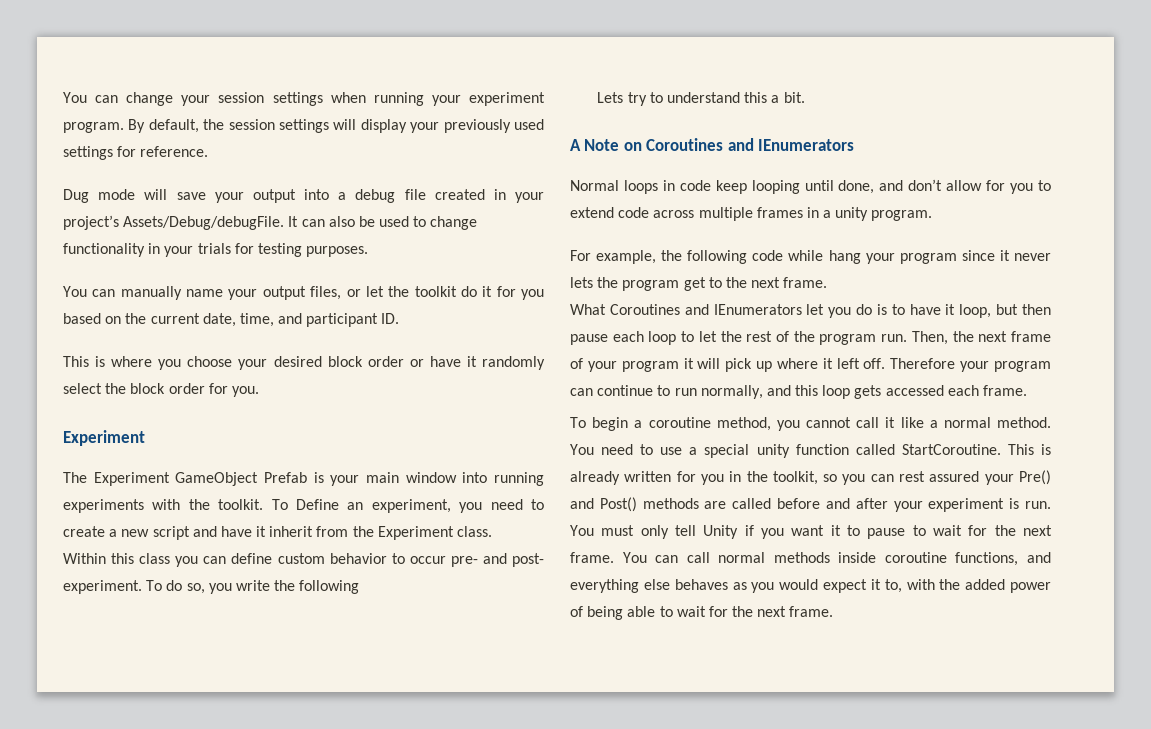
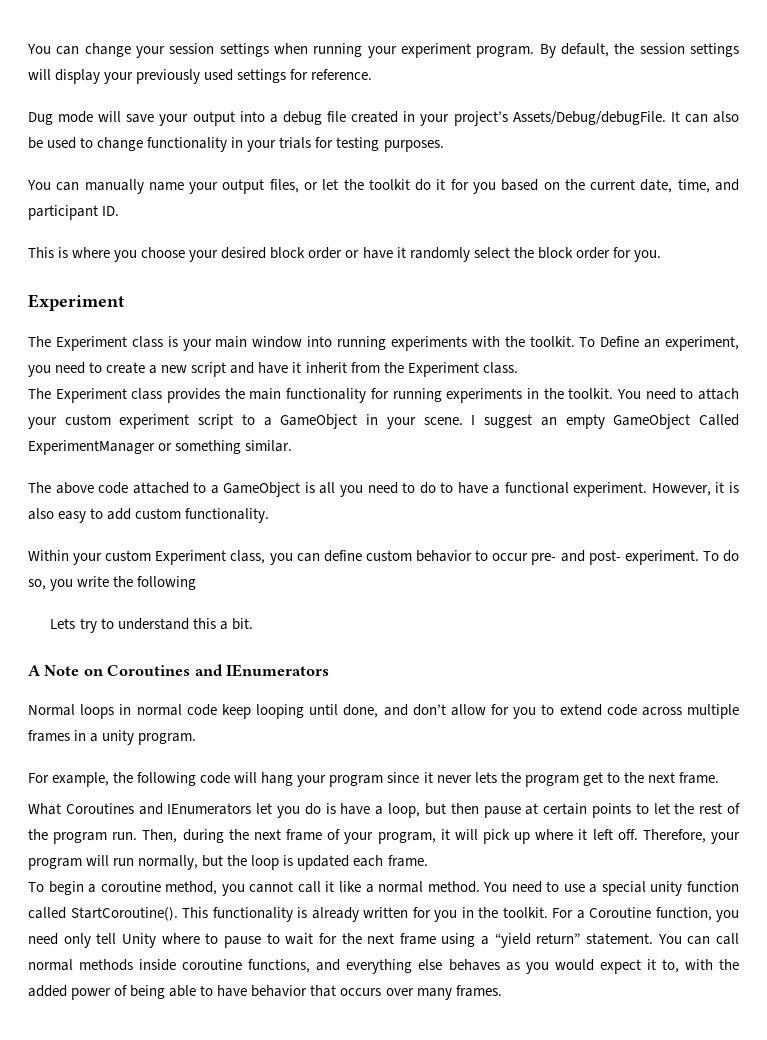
- The Experiment GameObject Prefab is your main window into running experiments with the toolkit.
+ The Experiment class is your main window into running experiments with the toolkit.
- Within this class you can define custom behavior to occur pre- and post- experiment.
+ The Experiment class provides the main functionality for running experiments in the toolkit. You need to attach your custom experiment script to a GameObject in your scene. I suggest an empty GameObject Called ExperimentManager or something similar.
+ The above code attached to a GameObject is all you need to do to have a functional experiment. However, it is also easy to add custom functionality.
+ Within your custom Experiment class, you can define custom behavior to occur pre- and post- experiment.
- Normal loops in code keep looping until done, and don’t allow for you to extend code across multiple frames in a unity program.
+ Normal loops in normal code keep looping until done, and don’t allow for you to extend code across multiple frames in a unity program.
- For example, the following code while hang your program since it never lets the program get to the next frame.
+ For example, the following code will hang your program since it never lets the program get to the next frame.
- What Coroutines and IEnumerators let you do is to have it loop, but then pause each loop to let the rest of the program run.
+ What Coroutines and IEnumerators let you do is have a loop, but then pause at certain points to let the rest of the program run.
- Then, the next frame of your program it will pick up where it left off.
+ Then, during the next frame of your program, it will pick up where it left off.
- Therefore your program can continue to run normally, and this loop gets accessed each frame.
+ Therefore, your program will run normally, but the loop is updated each frame.
- You need to use a special unity function called StartCoroutine. This is already written for you in the toolkit, so you can rest assured your Pre() and Post() methods are called before and after your experiment is run. You must only tell Unity if you want it to pause to wait for the next frame.
+ You need to use a special unity function called StartCoroutine(). This functionality is already written for you in the toolkit. For a Coroutine function, you need only tell Unity where to pause to wait for the next frame using a “yield return” statement.
- You can call normal methods inside coroutine functions, and everything else behaves as you would expect it to, with the added power of being able to wait for the next frame.
+ You can call normal methods inside coroutine functions, and everything else behaves as you would expect it to, with the added power of being able to have behavior that occurs over many frames.

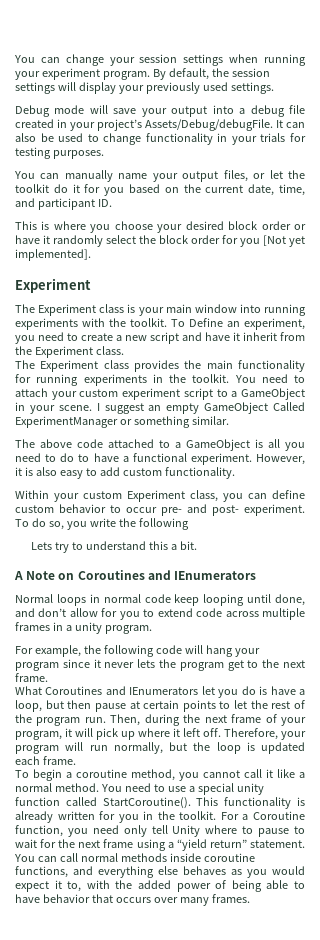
- By default, the session settings will display your previously used settings for reference.
- Dug mode will save your output into a debug file created in your project’s Assets/Debug/debugFile.
+ By default, the session settings will display your previously used settings.
+ Debug mode will save your output into a debug file created in your project’s Assets/Debug/debugFile.
- This is where you choose your desired block order or have it randomly select the block order for you.
+ This is where you choose your desired block order or have it randomly select the block order for you [Not yet implemented].

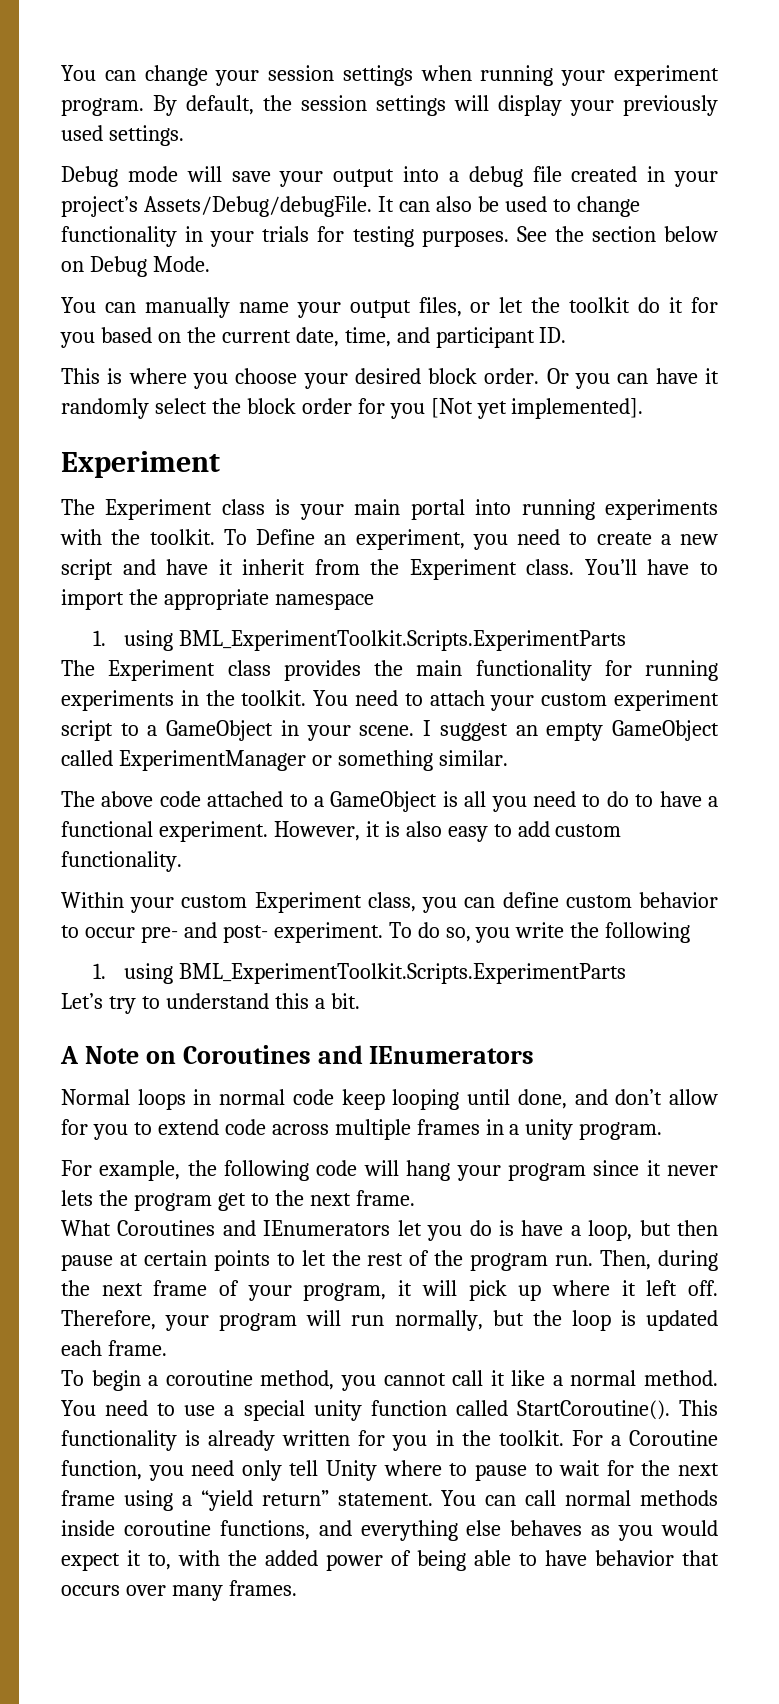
+ See the section below on Debug Mode.
- This is where you choose your desired block order or have it randomly select the block order for you [Not yet implemented].
+ This is where you choose your desired block order. Or you can have it randomly select the block order for you [Not yet implemented].
- The Experiment class is your main window into running experiments with the toolkit.
+ The Experiment class is your main portal into running experiments with the toolkit.
+ You’ll have to import the appropriate namespace
+ 1. using BML_ExperimentToolkit.Scripts.ExperimentParts
- I suggest an empty GameObject Called ExperimentManager or something similar.
+ I suggest an empty GameObject called ExperimentManager or something similar.
  To do so, you write the following
- Lets try to understand this a bit.
+ 1. using BML_ExperimentToolkit.Scripts.ExperimentParts
+ Let’s try to understand this a bit.

